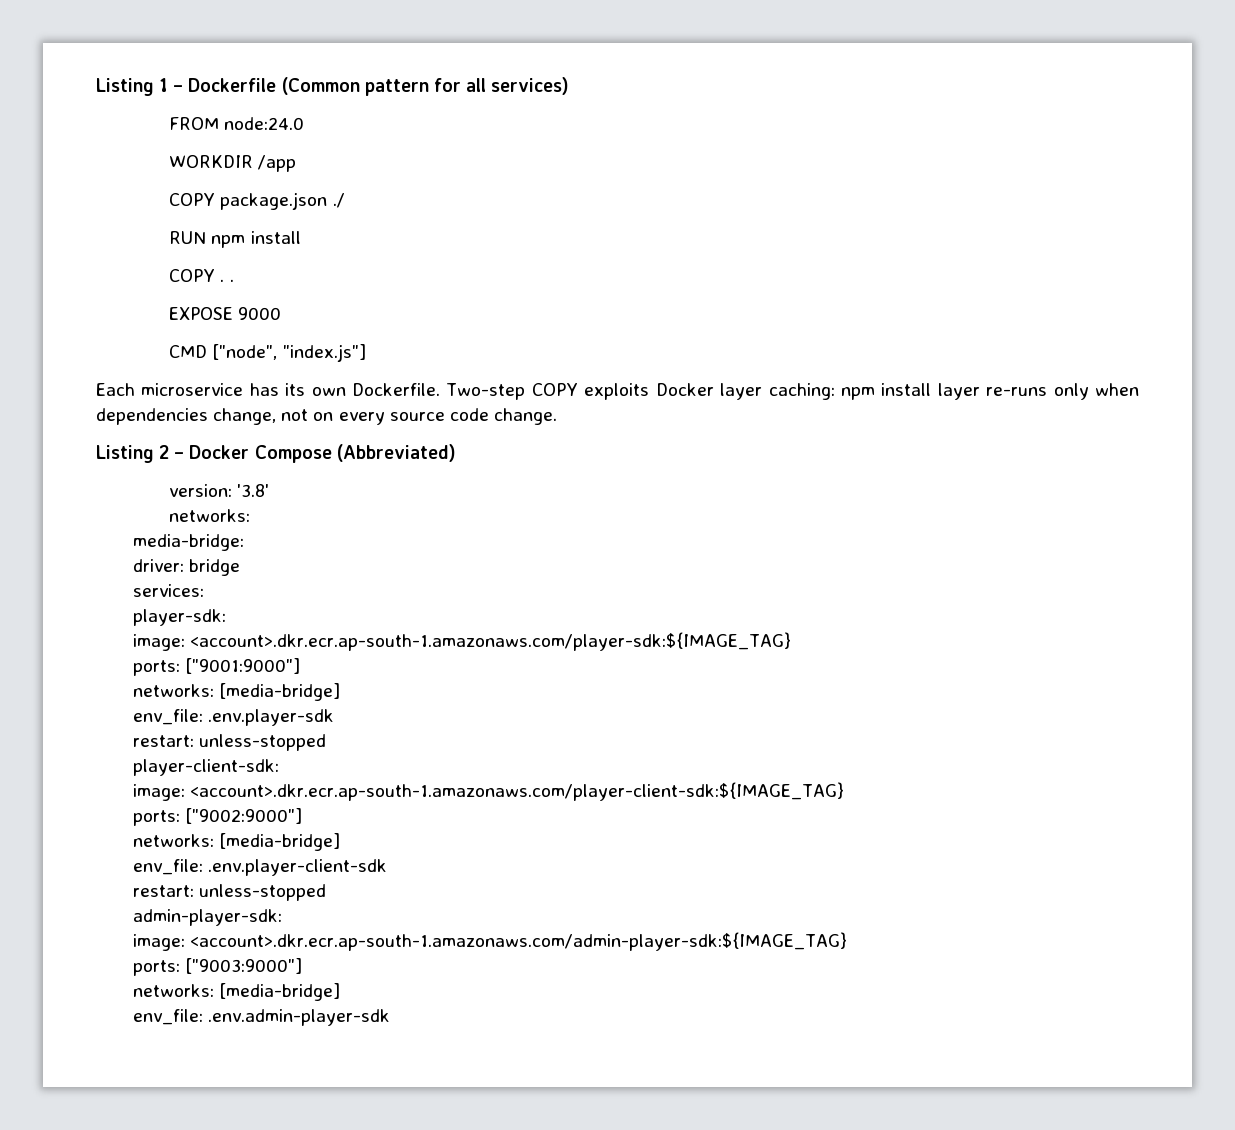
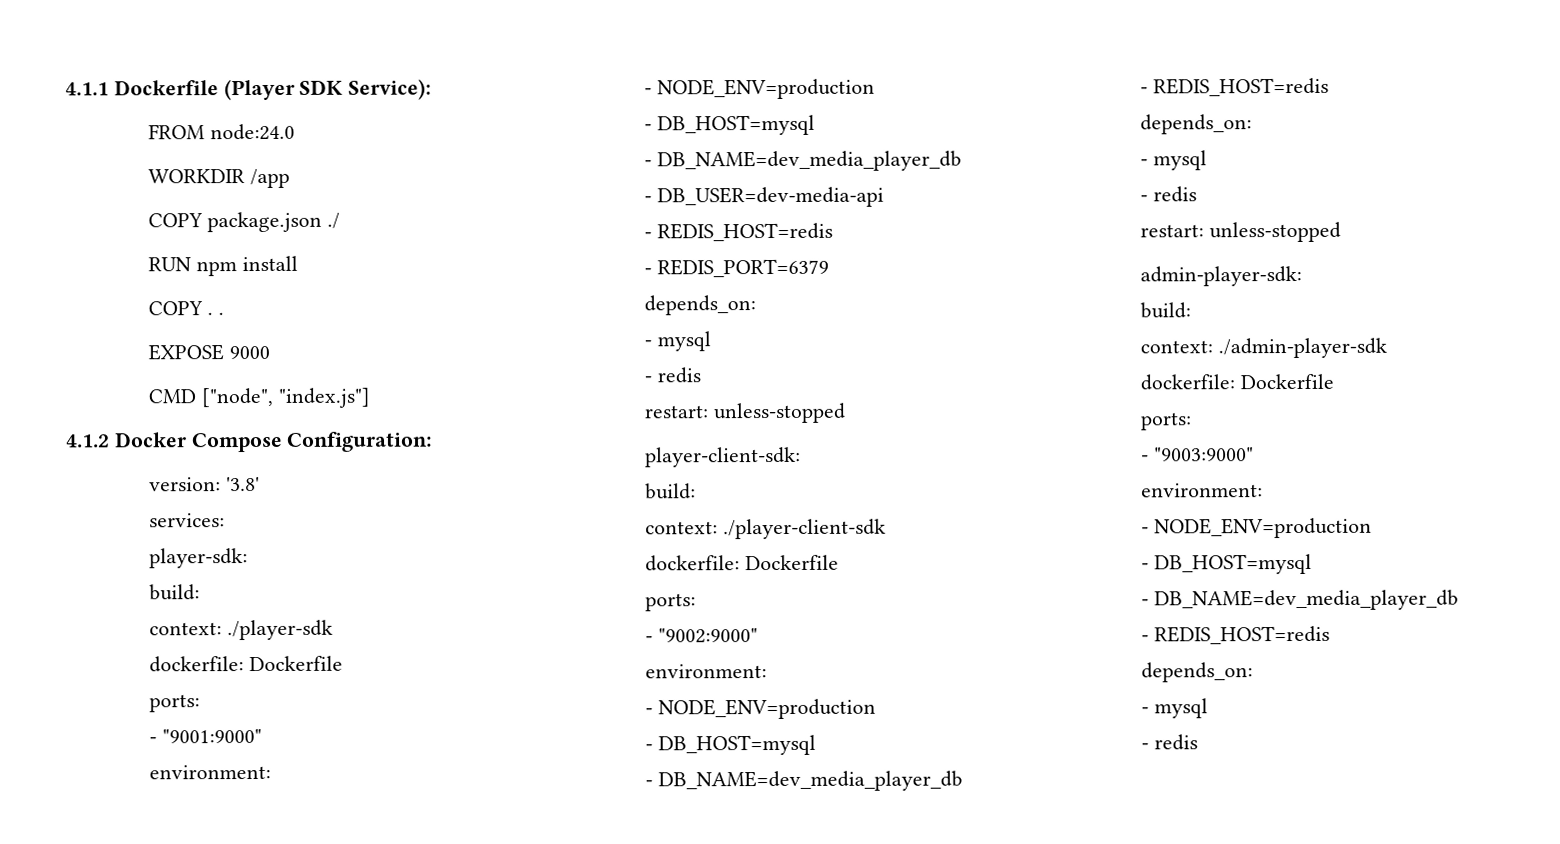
- Listing 1 – Dockerfile (Common pattern for all services)
+ 4.1.1 Dockerfile (Player SDK Service):
- Each microservice has its own Dockerfile. Two-step COPY exploits Docker layer caching: npm install layer re-runs only when dependencies change, not on every source code change.
- Listing 2 – Docker Compose (Abbreviated)
+ 4.1.2 Docker Compose Configuration:
  version: '3.8'
- networks:
- media-bridge:
- driver: bridge
  services:
  player-sdk:
- image: <account>.dkr.ecr.ap-south-1.amazonaws.com/player-sdk:${IMAGE_TAG}
- ports: ["9001:9000"]
- networks: [media-bridge]
- env_file: .env.player-sdk
+ build:
+ context: ./player-sdk
+ dockerfile: Dockerfile
+ ports:
+ - "9001:9000"
+ environment:
+ - NODE_ENV=production
+ - DB_HOST=mysql
+ - DB_NAME=dev_media_player_db
+ - DB_USER=dev-media-api
+ - REDIS_HOST=redis
+ - REDIS_PORT=6379
+ depends_on:
+ - mysql
+ - redis
  restart: unless-stopped
  player-client-sdk:
- image: <account>.dkr.ecr.ap-south-1.amazonaws.com/player-client-sdk:${IMAGE_TAG}
- ports: ["9002:9000"]
- networks: [media-bridge]
- env_file: .env.player-client-sdk
+ build:
+ context: ./player-client-sdk
+ dockerfile: Dockerfile
+ ports:
+ - "9002:9000"
+ environment:
+ - NODE_ENV=production
+ - DB_HOST=mysql
+ - DB_NAME=dev_media_player_db
+ - REDIS_HOST=redis
+ depends_on:
+ - mysql
+ - redis
  restart: unless-stopped
  admin-player-sdk:
- image: <account>.dkr.ecr.ap-south-1.amazonaws.com/admin-player-sdk:${IMAGE_TAG}
- ports: ["9003:9000"]
- networks: [media-bridge]
- env_file: .env.admin-player-sdk
+ build:
+ context: ./admin-player-sdk
+ dockerfile: Dockerfile
+ ports:
+ - "9003:9000"
+ environment:
+ - NODE_ENV=production
+ - DB_HOST=mysql
+ - DB_NAME=dev_media_player_db
+ - REDIS_HOST=redis
+ depends_on:
+ - mysql
+ - redis

